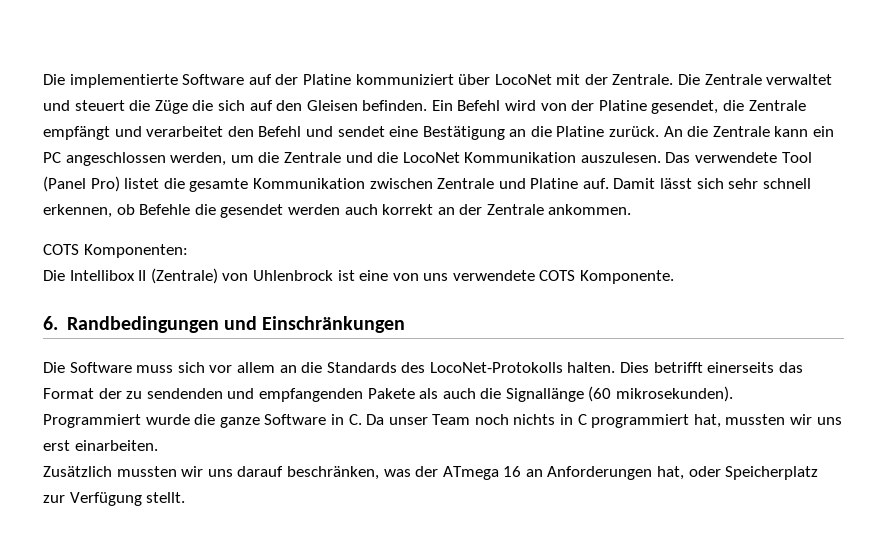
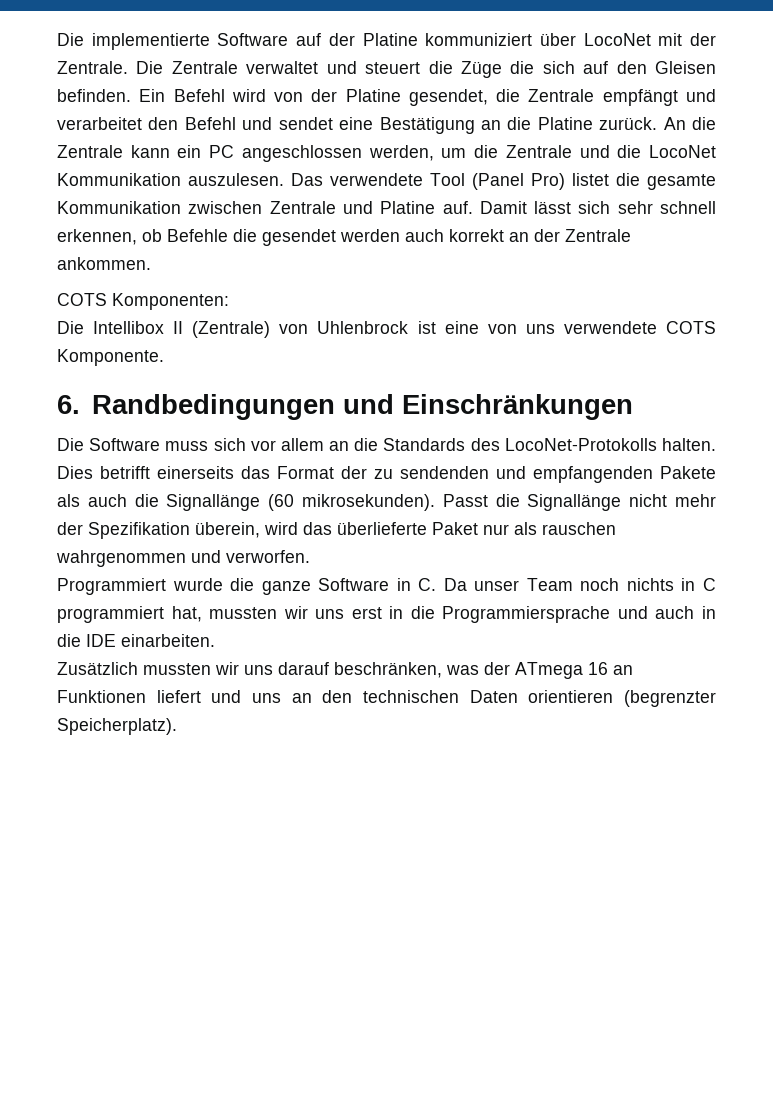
+ Passt die Signallänge nicht mehr der Spezifikation überein, wird das überlieferte Paket nur als rauschen wahrgenommen und verworfen.
- Programmiert wurde die ganze Software in C. Da unser Team noch nichts in C programmiert hat, mussten wir uns erst einarbeiten.
+ Programmiert wurde die ganze Software in C. Da unser Team noch nichts in C programmiert hat, mussten wir uns erst in die Programmiersprache und auch in die IDE einarbeiten.
- Zusätzlich mussten wir uns darauf beschränken, was der ATmega 16 an Anforderungen hat, oder Speicherplatz zur Verfügung stellt.
+ Zusätzlich mussten wir uns darauf beschränken, was der ATmega 16 an Funktionen liefert und uns an den technischen Daten orientieren (begrenzter Speicherplatz).

